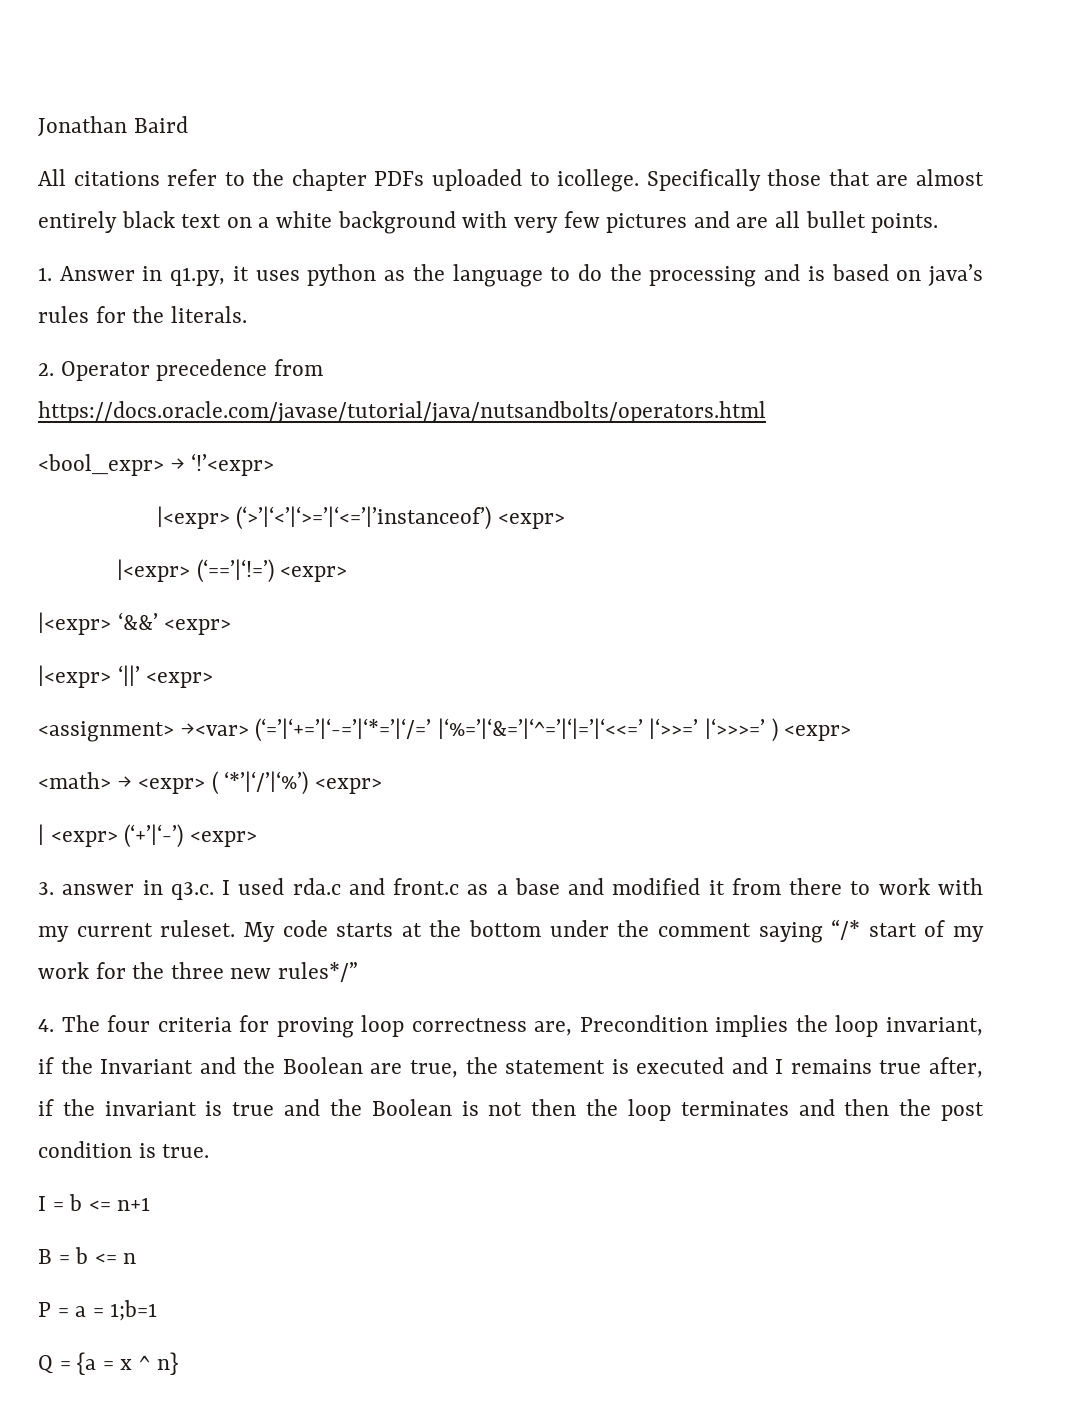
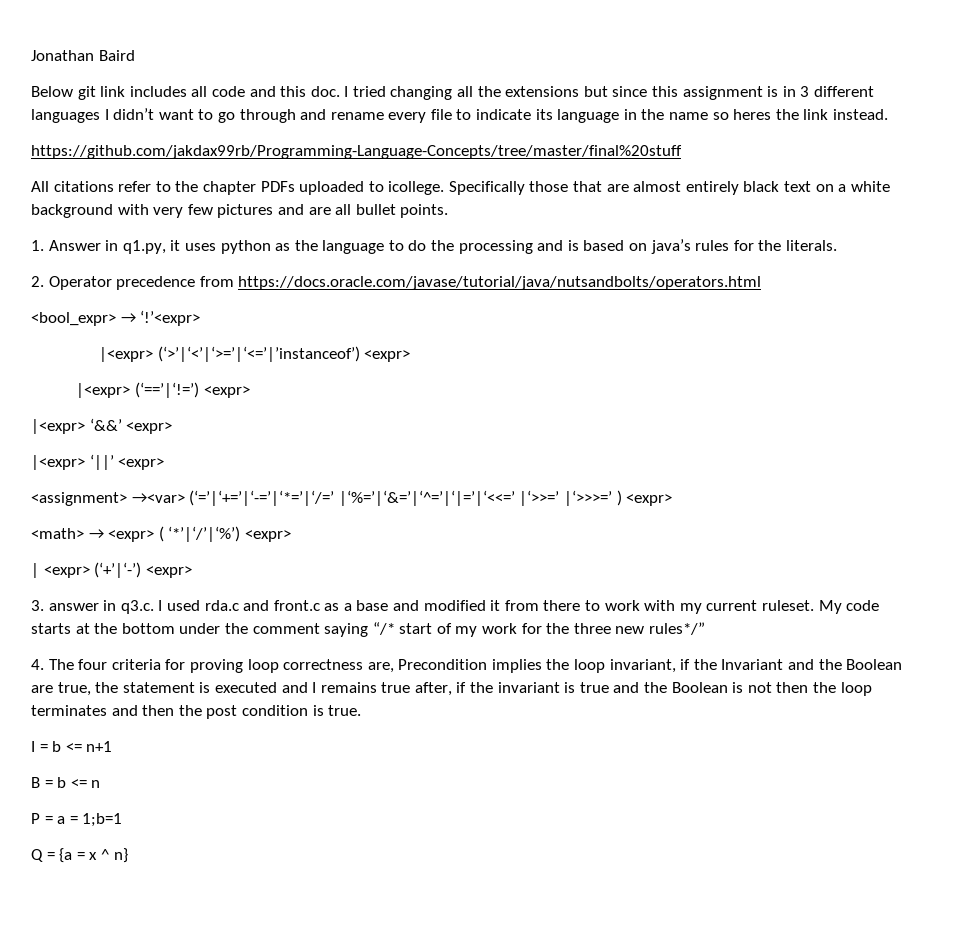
+ Below git link includes all code and this doc. I tried changing all the extensions but since this assignment is in 3 different languages I didn’t want to go through and rename every file to indicate its language in the name so heres the link instead.
+ https://github.com/jakdax99rb/Programming-Language-Concepts/tree/master/final%20stuff

